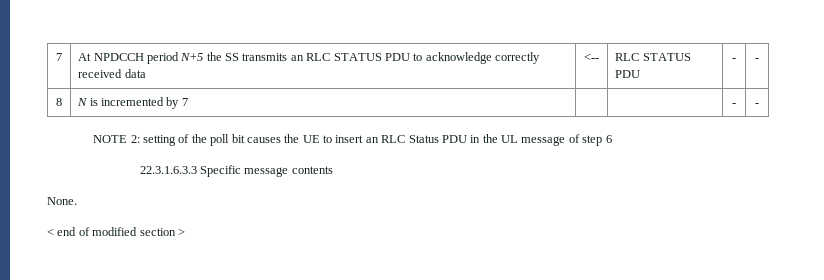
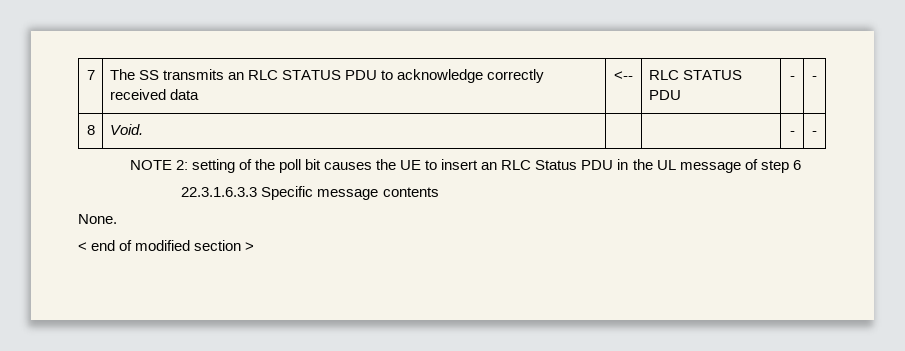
- 7 | At NPDCCH period N+5 the SS transmits an RLC STATUS PDU to acknowledge correctly received data | <-- | RLC STATUS PDU | - | -
+ 7 | The SS transmits an RLC STATUS PDU to acknowledge correctly received data | <-- | RLC STATUS PDU | - | -
- 8 | N is incremented by 7 | | | - | -
+ 8 | Void. | | | - | -

